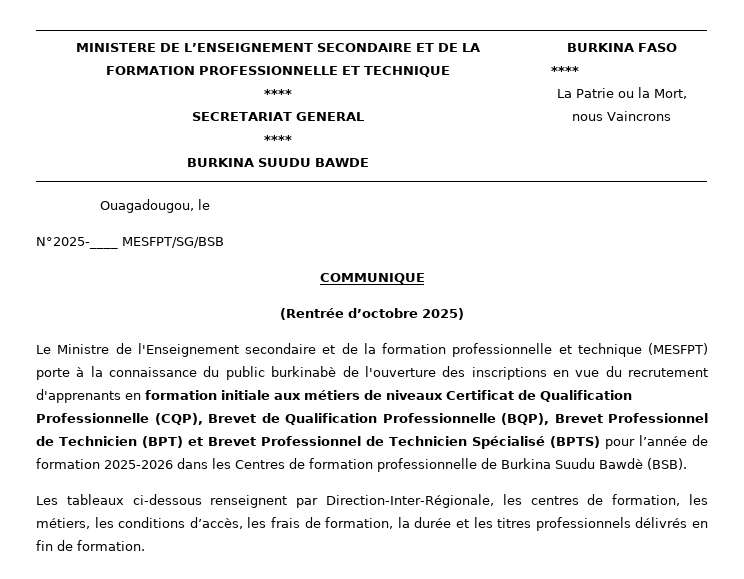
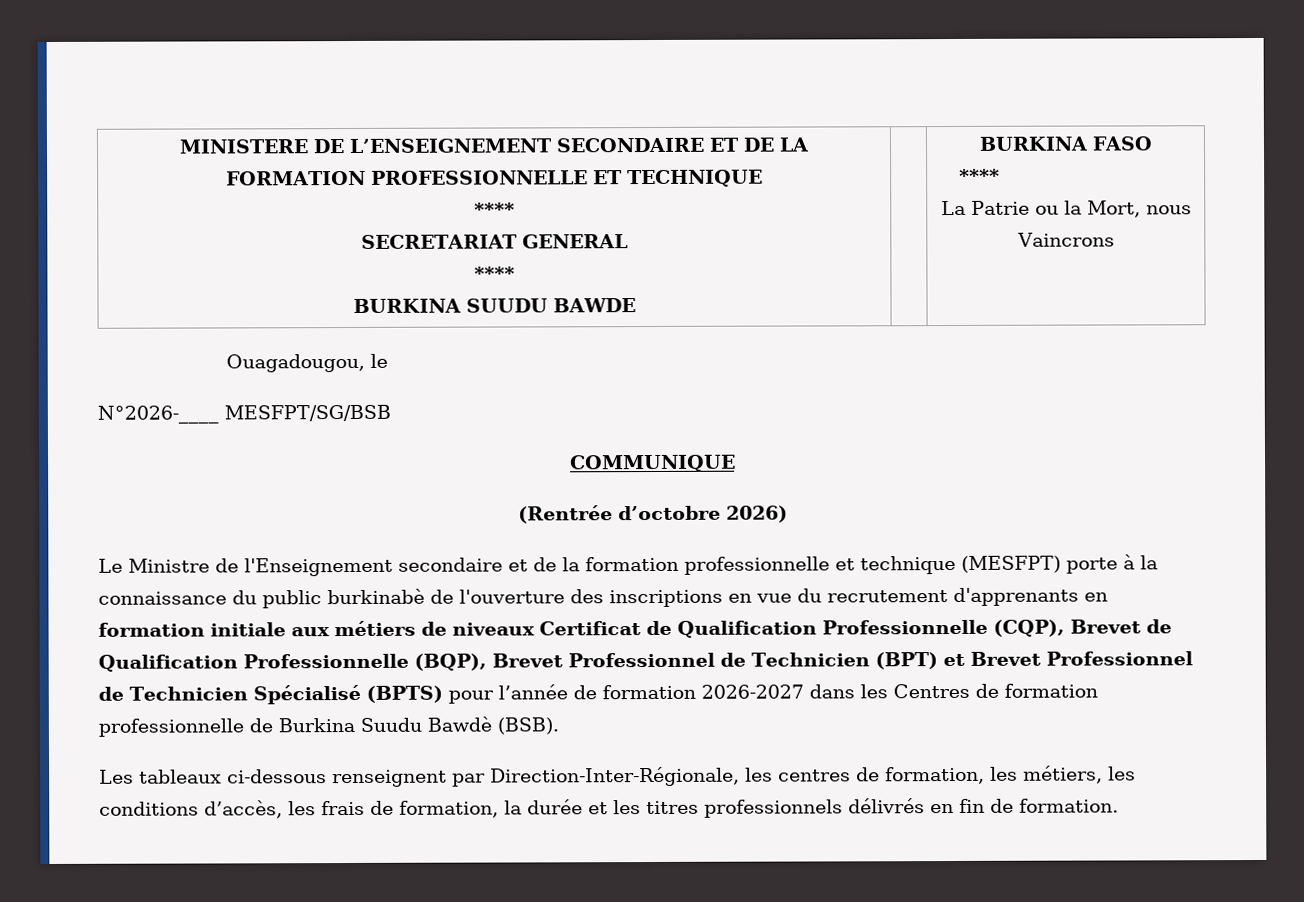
- N°2025-____ MESFPT/SG/BSB
+ N°2026-____ MESFPT/SG/BSB
- (Rentrée d’octobre 2025)
+ (Rentrée d’octobre 2026)
- Le Ministre de l'Enseignement secondaire et de la formation professionnelle et technique (MESFPT) porte à la connaissance du public burkinabè de l'ouverture des inscriptions en vue du recrutement d'apprenants en formation initiale aux métiers de niveaux Certificat de Qualification Professionnelle (CQP), Brevet de Qualification Professionnelle (BQP), Brevet Professionnel de Technicien (BPT) et Brevet Professionnel de Technicien Spécialisé (BPTS) pour l’année de formation 2025-2026 dans les Centres de formation professionnelle de Burkina Suudu Bawdè (BSB).
+ Le Ministre de l'Enseignement secondaire et de la formation professionnelle et technique (MESFPT) porte à la connaissance du public burkinabè de l'ouverture des inscriptions en vue du recrutement d'apprenants en formation initiale aux métiers de niveaux Certificat de Qualification Professionnelle (CQP), Brevet de Qualification Professionnelle (BQP), Brevet Professionnel de Technicien (BPT) et Brevet Professionnel de Technicien Spécialisé (BPTS) pour l’année de formation 2026-2027 dans les Centres de formation professionnelle de Burkina Suudu Bawdè (BSB).

